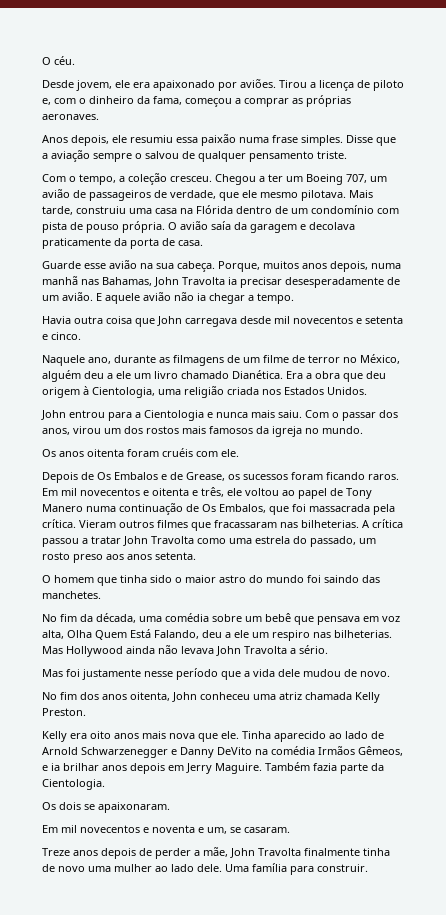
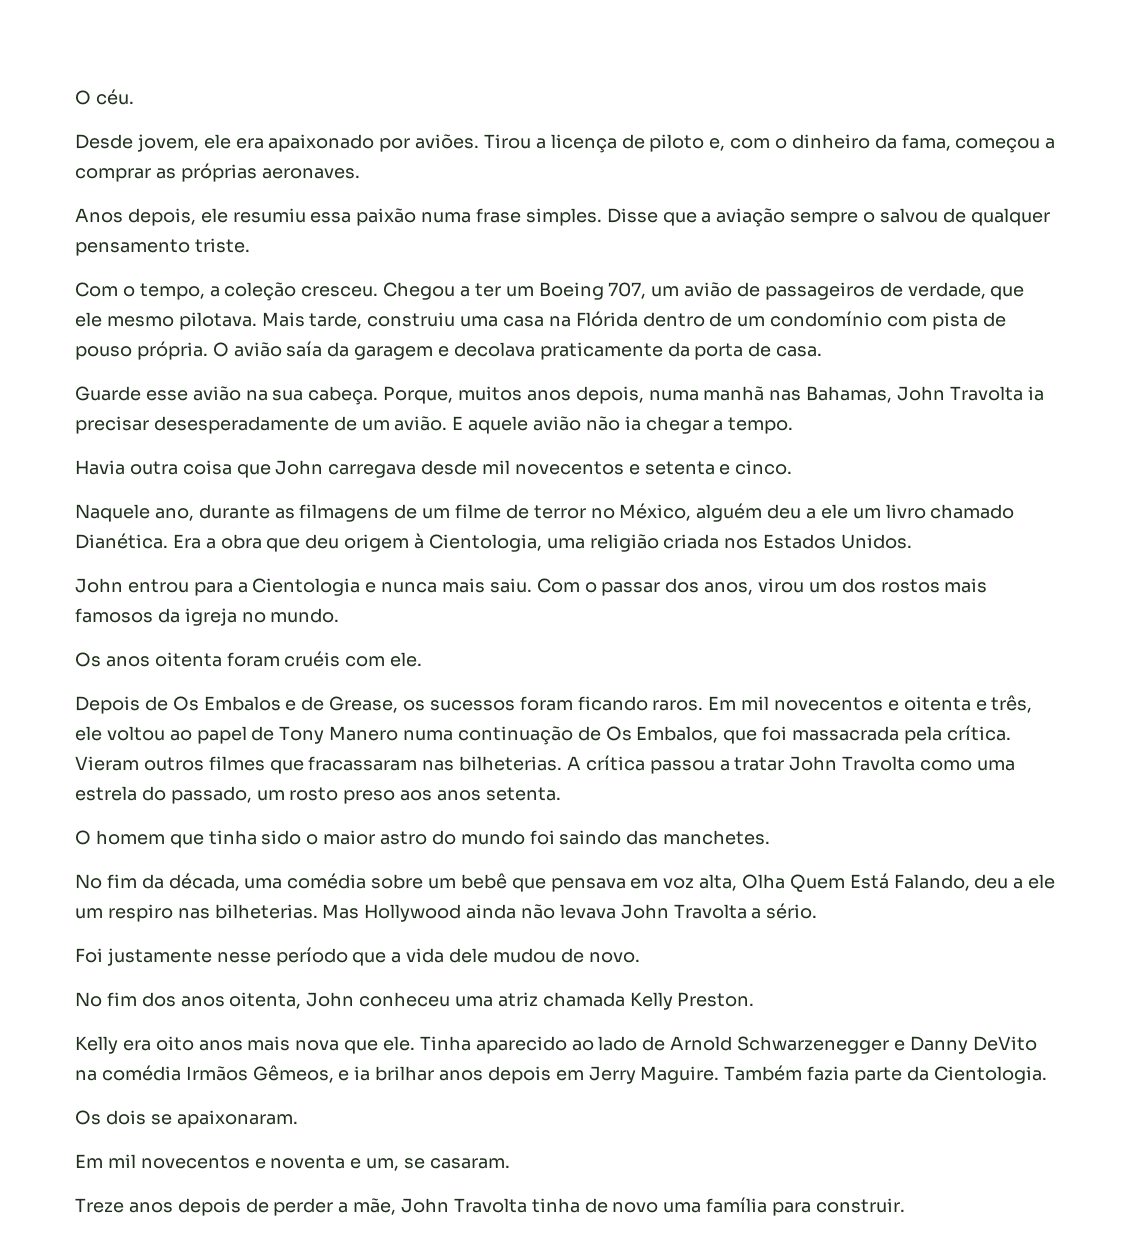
- Mas foi justamente nesse período que a vida dele mudou de novo.
+ Foi justamente nesse período que a vida dele mudou de novo.
- Treze anos depois de perder a mãe, John Travolta finalmente tinha de novo uma mulher ao lado dele. Uma família para construir.
+ Treze anos depois de perder a mãe, John Travolta tinha de novo uma família para construir.

